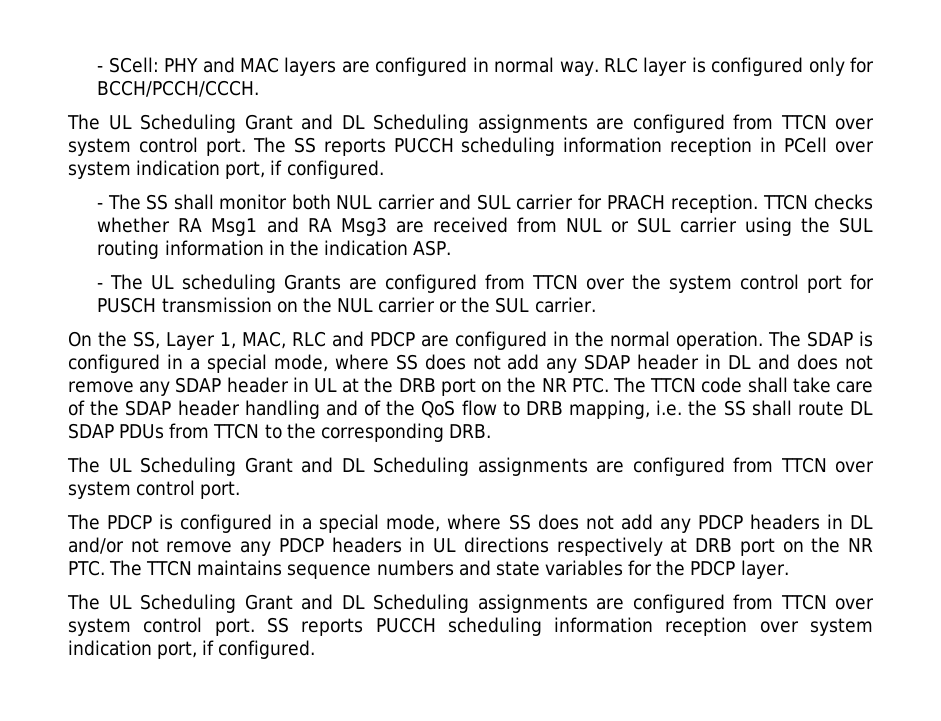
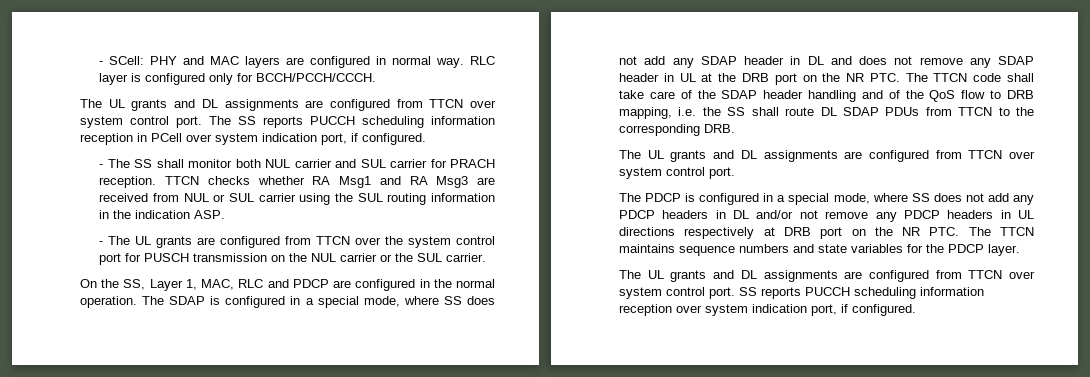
  RLC layer is configured only for BCCH/PCCH/CCCH.
- The UL Scheduling Grant and DL Scheduling assignments are configured from TTCN over system control port.
+ The UL grants and DL assignments are configured from TTCN over system control port.
- - The UL scheduling Grants are configured from TTCN over the system control port for PUSCH transmission on the NUL carrier or the SUL carrier.
+ - The UL grants are configured from TTCN over the system control port for PUSCH transmission on the NUL carrier or the SUL carrier.
  The SDAP is configured in a special mode, where SS does not add any SDAP header in DL and does not remove any SDAP header in UL at the DRB port on the NR PTC. The TTCN code shall take care of the SDAP header handling and of the QoS flow to DRB mapping, i.e. the SS shall route DL SDAP PDUs from TTCN to the corresponding DRB.
- The UL Scheduling Grant and DL Scheduling assignments are configured from TTCN over system control port.
+ The UL grants and DL assignments are configured from TTCN over system control port.
  The PDCP is configured in a special mode, where SS does not add any PDCP headers in DL and/or not remove any PDCP headers in UL directions respectively at DRB port on the NR PTC. The TTCN maintains sequence numbers and state variables for the PDCP layer.
- The UL Scheduling Grant and DL Scheduling assignments are configured from TTCN over system control port.
+ The UL grants and DL assignments are configured from TTCN over system control port.

